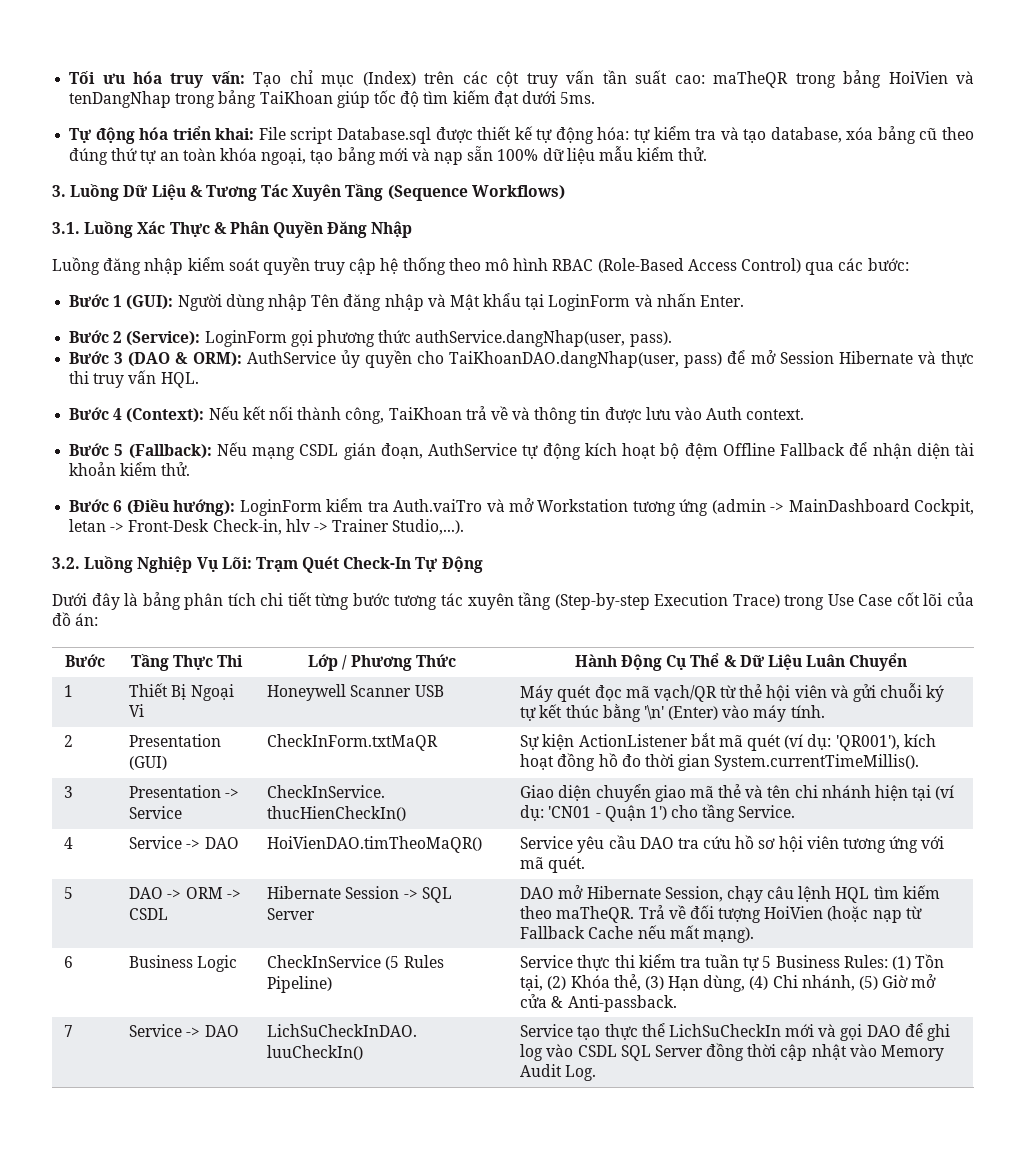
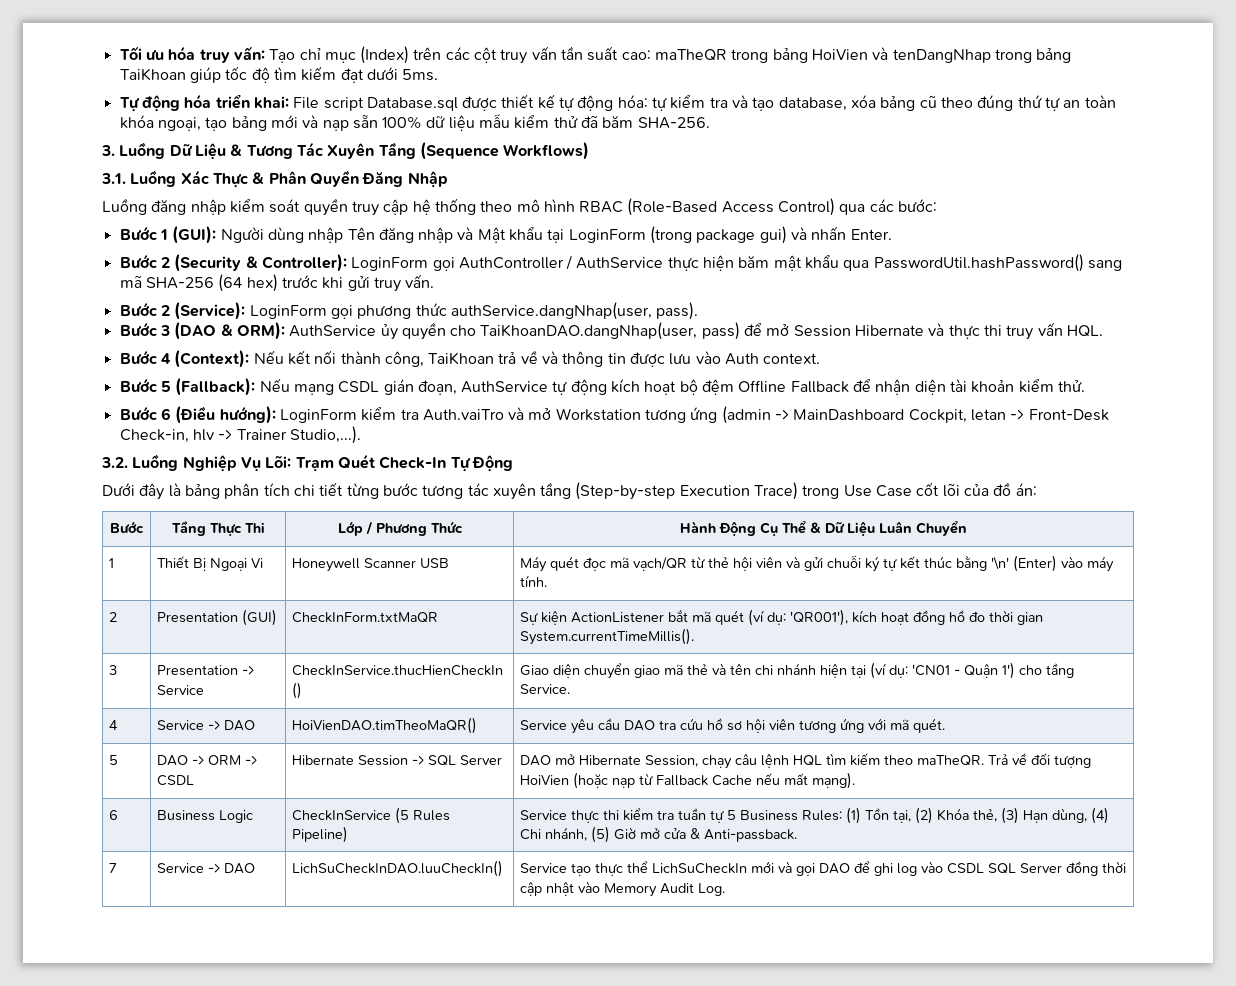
- Tự động hóa triển khai: File script Database.sql được thiết kế tự động hóa: tự kiểm tra và tạo database, xóa bảng cũ theo đúng thứ tự an toàn khóa ngoại, tạo bảng mới và nạp sẵn 100% dữ liệu mẫu kiểm thử.
+ Tự động hóa triển khai: File script Database.sql được thiết kế tự động hóa: tự kiểm tra và tạo database, xóa bảng cũ theo đúng thứ tự an toàn khóa ngoại, tạo bảng mới và nạp sẵn 100% dữ liệu mẫu kiểm thử đã băm SHA-256.
- Bước 1 (GUI): Người dùng nhập Tên đăng nhập và Mật khẩu tại LoginForm và nhấn Enter.
+ Bước 1 (GUI): Người dùng nhập Tên đăng nhập và Mật khẩu tại LoginForm (trong package gui) và nhấn Enter.
+ Bước 2 (Security & Controller): LoginForm gọi AuthController / AuthService thực hiện băm mật khẩu qua PasswordUtil.hashPassword() sang mã SHA-256 (64 hex) trước khi gửi truy vấn.

